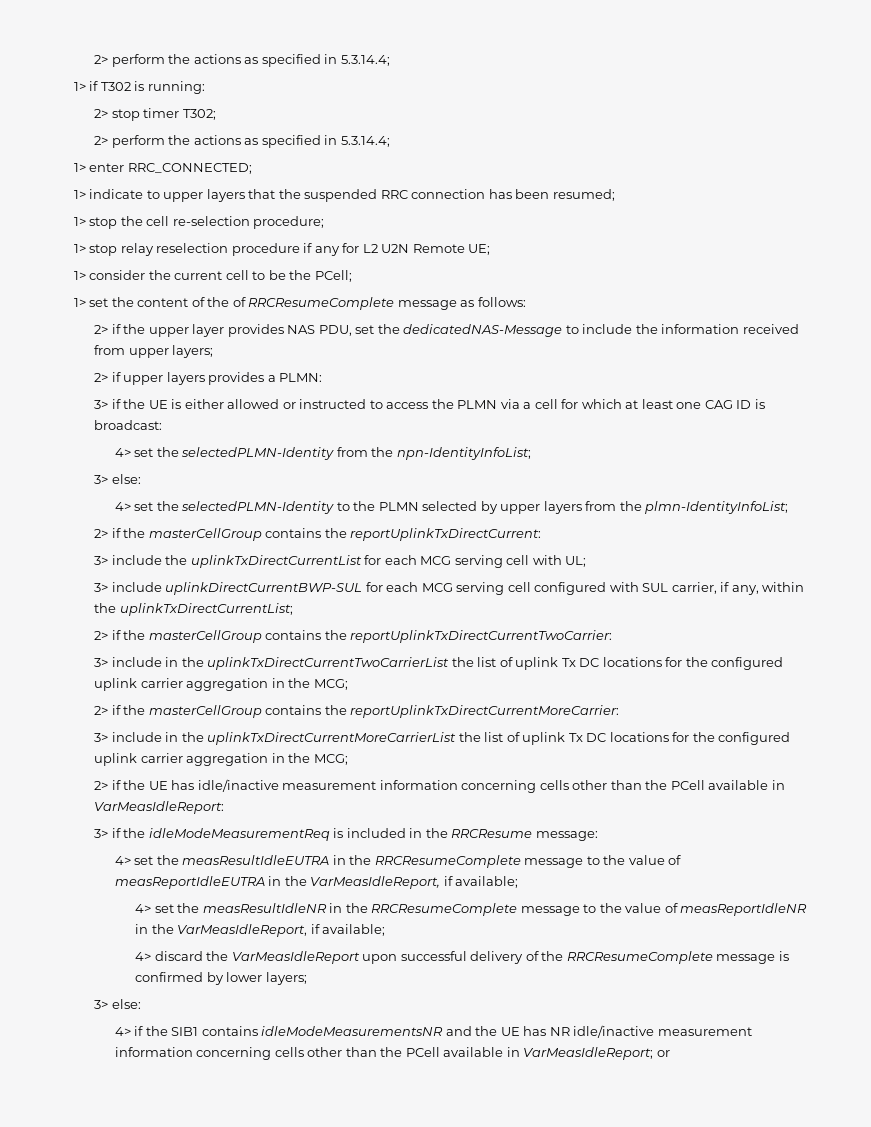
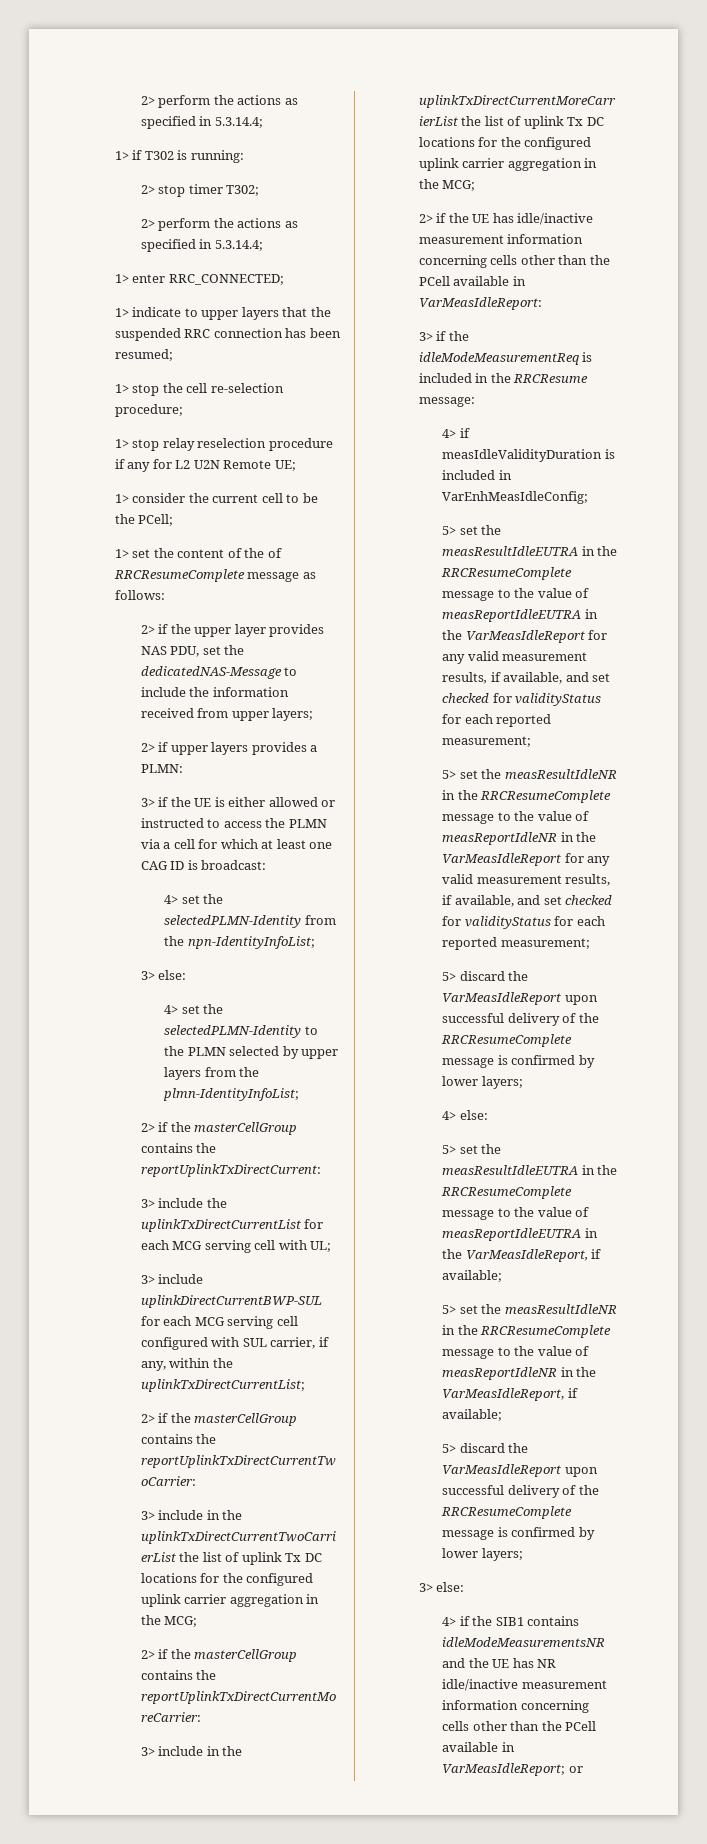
- 4> set the measResultIdleEUTRA in the RRCResumeComplete message to the value of measReportIdleEUTRA in the VarMeasIdleReport, if available;
+ 4> if measIdleValidityDuration is included in VarEnhMeasIdleConfig;
+ 5> set the measResultIdleEUTRA in the RRCResumeComplete message to the value of measReportIdleEUTRA in the VarMeasIdleReport for any valid measurement results, if available, and set checked for validityStatus for each reported measurement;
+ 5> set the measResultIdleNR in the RRCResumeComplete message to the value of measReportIdleNR in the VarMeasIdleReport for any valid measurement results, if available, and set checked for validityStatus for each reported measurement;
+ 5> discard the VarMeasIdleReport upon successful delivery of the RRCResumeComplete message is confirmed by lower layers;
+ 4> else:
+ 5> set the measResultIdleEUTRA in the RRCResumeComplete message to the value of measReportIdleEUTRA in the VarMeasIdleReport, if available;
- 4> set the measResultIdleNR in the RRCResumeComplete message to the value of measReportIdleNR in the VarMeasIdleReport, if available;
- 4> discard the VarMeasIdleReport upon successful delivery of the RRCResumeComplete message is confirmed by lower layers;
+ 5> set the measResultIdleNR in the RRCResumeComplete message to the value of measReportIdleNR in the VarMeasIdleReport, if available;
+ 5> discard the VarMeasIdleReport upon successful delivery of the RRCResumeComplete message is confirmed by lower layers;

